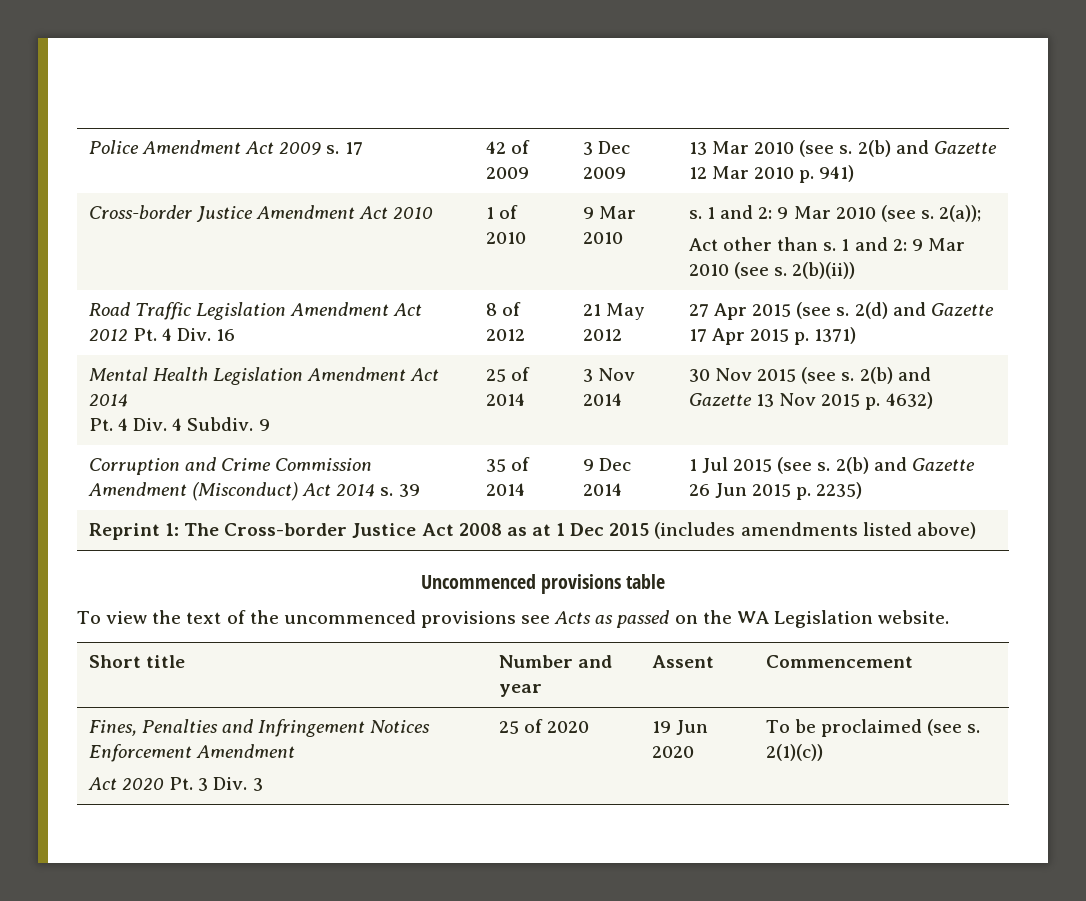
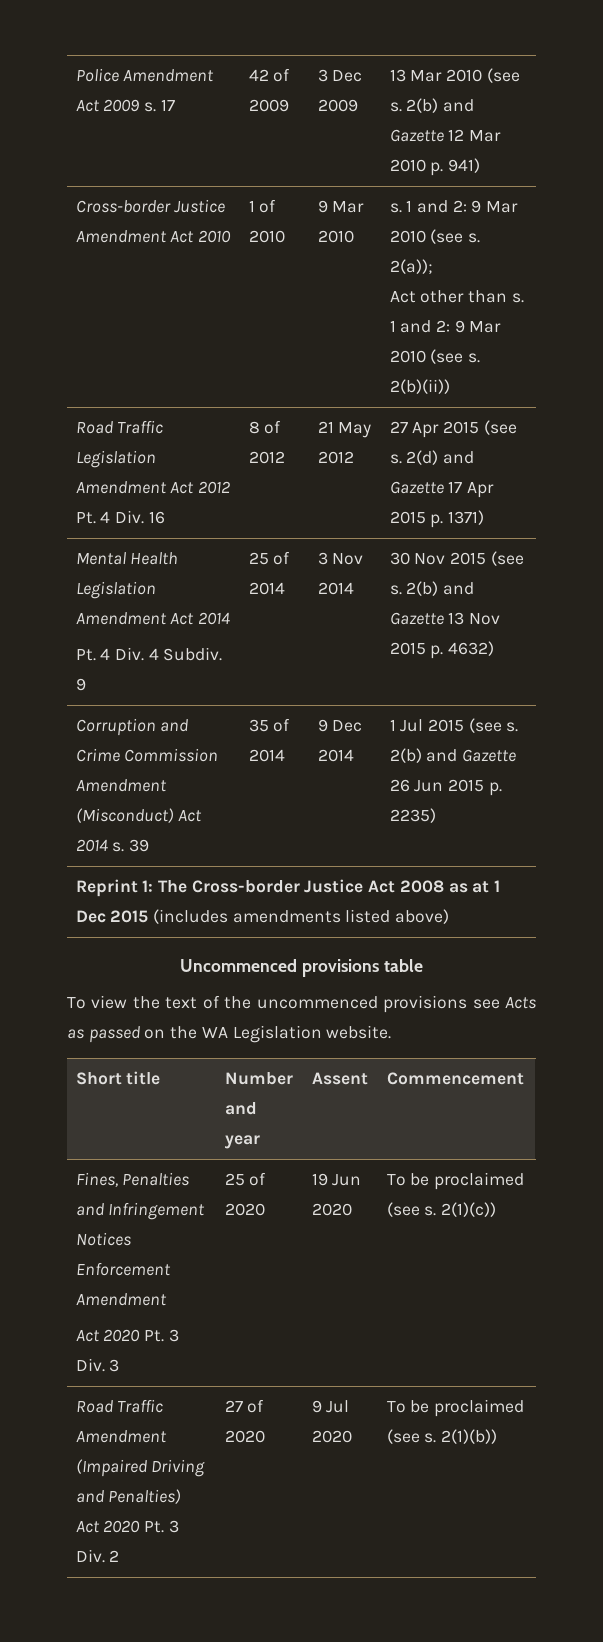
+ Road Traffic Amendment (Impaired Driving and Penalties) Act 2020 Pt. 3 Div. 2 | 27 of 2020 | 9 Jul 2020 | To be proclaimed (see s. 2(1)(b))

